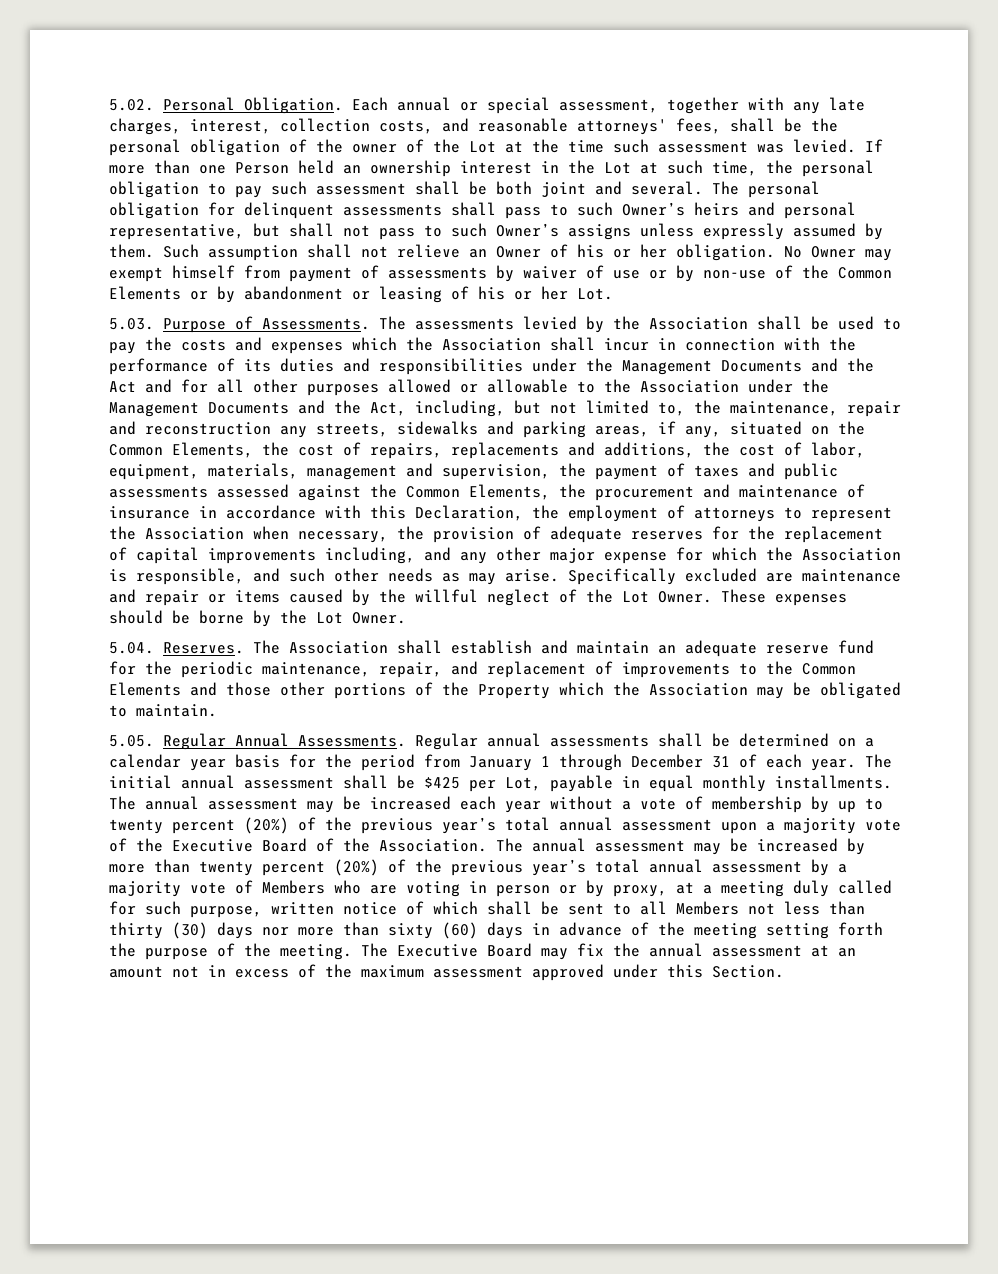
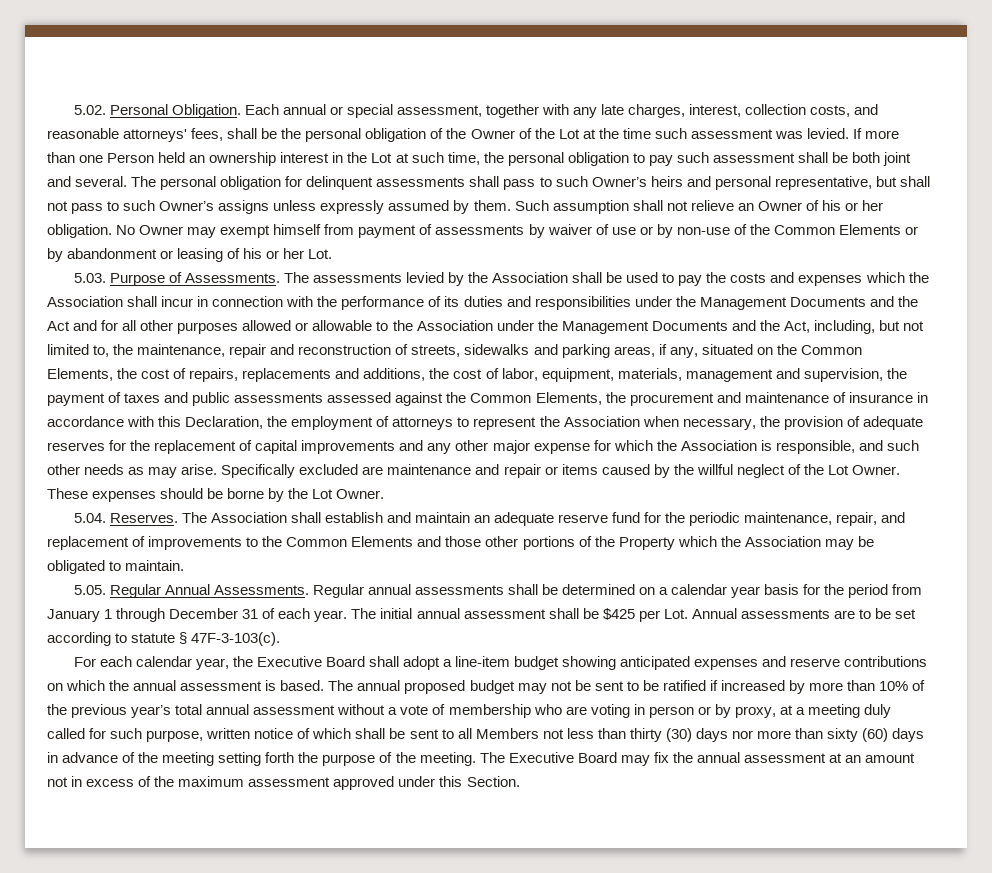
- Each annual or special assessment, together with any late charges, interest, collection costs, and reasonable attorneys' fees, shall be the personal obligation of the owner of the Lot at the time such assessment was levied.
+ Each annual or special assessment, together with any late charges, interest, collection costs, and reasonable attorneys' fees, shall be the personal obligation of the Owner of the Lot at the time such assessment was levied.
- The assessments levied by the Association shall be used to pay the costs and expenses which the Association shall incur in connection with the performance of its duties and responsibilities under the Management Documents and the Act and for all other purposes allowed or allowable to the Association under the Management Documents and the Act, including, but not limited to, the maintenance, repair and reconstruction any streets, sidewalks and parking areas, if any, situated on the Common Elements, the cost of repairs, replacements and additions, the cost of labor, equipment, materials, management and supervision, the payment of taxes and public assessments assessed against the Common Elements, the procurement and maintenance of insurance in accordance with this Declaration, the employment of attorneys to represent the Association when necessary, the provision of adequate reserves for the replacement of capital improvements including, and any other major expense for which the Association is responsible, and such other needs as may arise.
+ The assessments levied by the Association shall be used to pay the costs and expenses which the Association shall incur in connection with the performance of its duties and responsibilities under the Management Documents and the Act and for all other purposes allowed or allowable to the Association under the Management Documents and the Act, including, but not limited to, the maintenance, repair and reconstruction of streets, sidewalks and parking areas, if any, situated on the Common Elements, the cost of repairs, replacements and additions, the cost of labor, equipment, materials, management and supervision, the payment of taxes and public assessments assessed against the Common Elements, the procurement and maintenance of insurance in accordance with this Declaration, the employment of attorneys to represent the Association when necessary, the provision of adequate reserves for the replacement of capital improvements and any other major expense for which the Association is responsible, and such other needs as may arise.
- The initial annual assessment shall be $425 per Lot, payable in equal monthly installments. The annual assessment may be increased each year without a vote of membership by up to twenty percent (20%) of the previous year’s total annual assessment upon a majority vote of the Executive Board of the Association. The annual assessment may be increased by more than twenty percent (20%) of the previous year’s total annual assessment by a majority vote of Members who are voting in person or by proxy, at a meeting duly called for such purpose, written notice of which shall be sent to all Members not less than thirty (30) days nor more than sixty (60) days in advance of the meeting setting forth the purpose of the meeting.
+ The initial annual assessment shall be $425 per Lot. Annual assessments are to be set according to statute § 47F-3-103(c).
+ For each calendar year, the Executive Board shall adopt a line-item budget showing anticipated expenses and reserve contributions on which the annual assessment is based. The annual proposed budget may not be sent to be ratified if increased by more than 10% of the previous year’s total annual assessment without a vote of membership who are voting in person or by proxy, at a meeting duly called for such purpose, written notice of which shall be sent to all Members not less than thirty (30) days nor more than sixty (60) days in advance of the meeting setting forth the purpose of the meeting.

